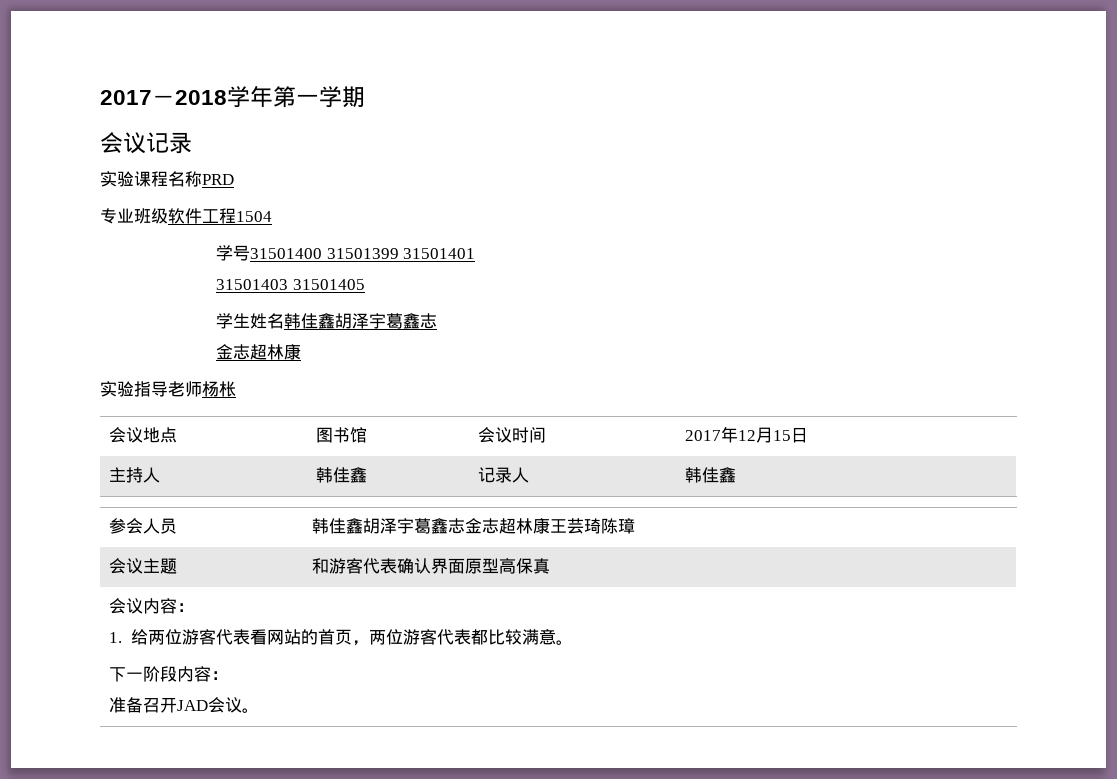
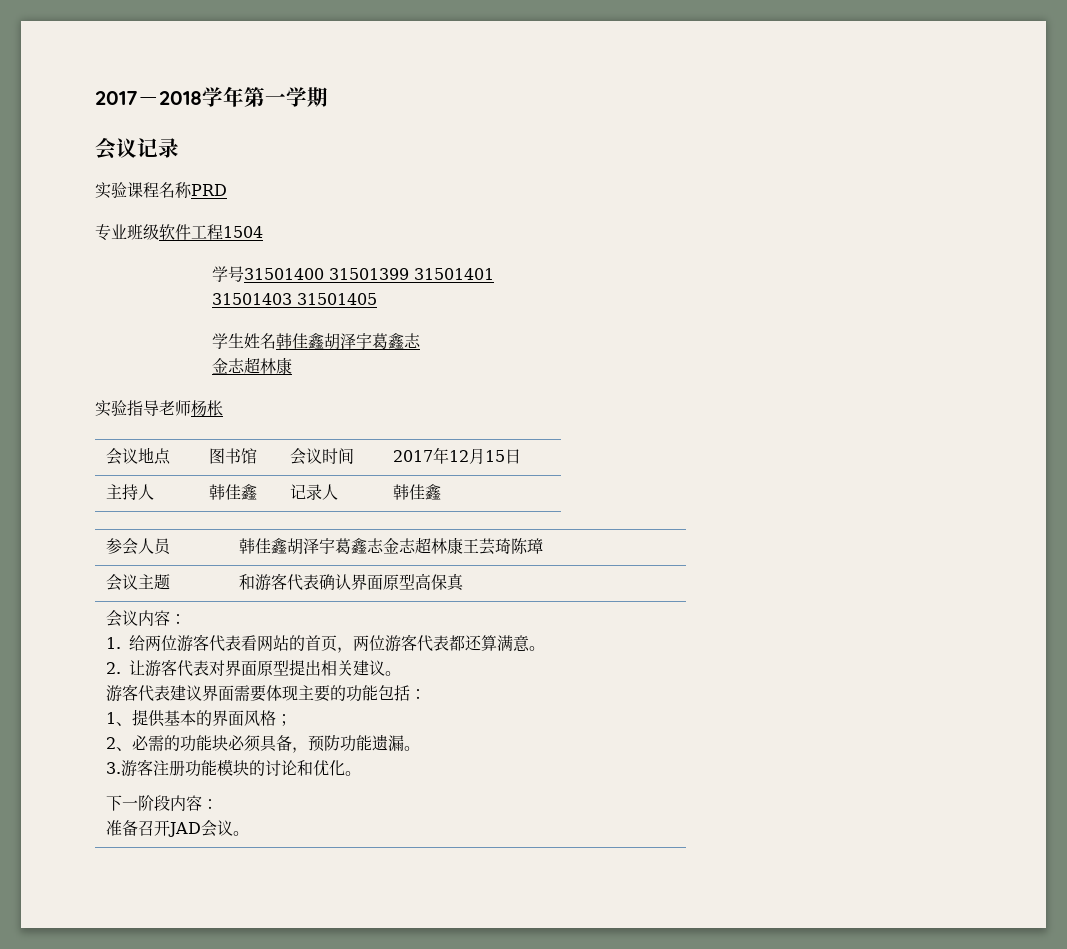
- 1.给两位游客代表看网站的首页，两位游客代表都比较满意。
+ 1.给两位游客代表看网站的首页，两位游客代表都还算满意。
+ 2.让游客代表对界面原型提出相关建议。
+ 游客代表建议界面需要体现主要的功能包括：
+ 1、提供基本的界面风格；
+ 2、必需的功能块必须具备，预防功能遗漏。
+ 3.游客注册功能模块的讨论和优化。

